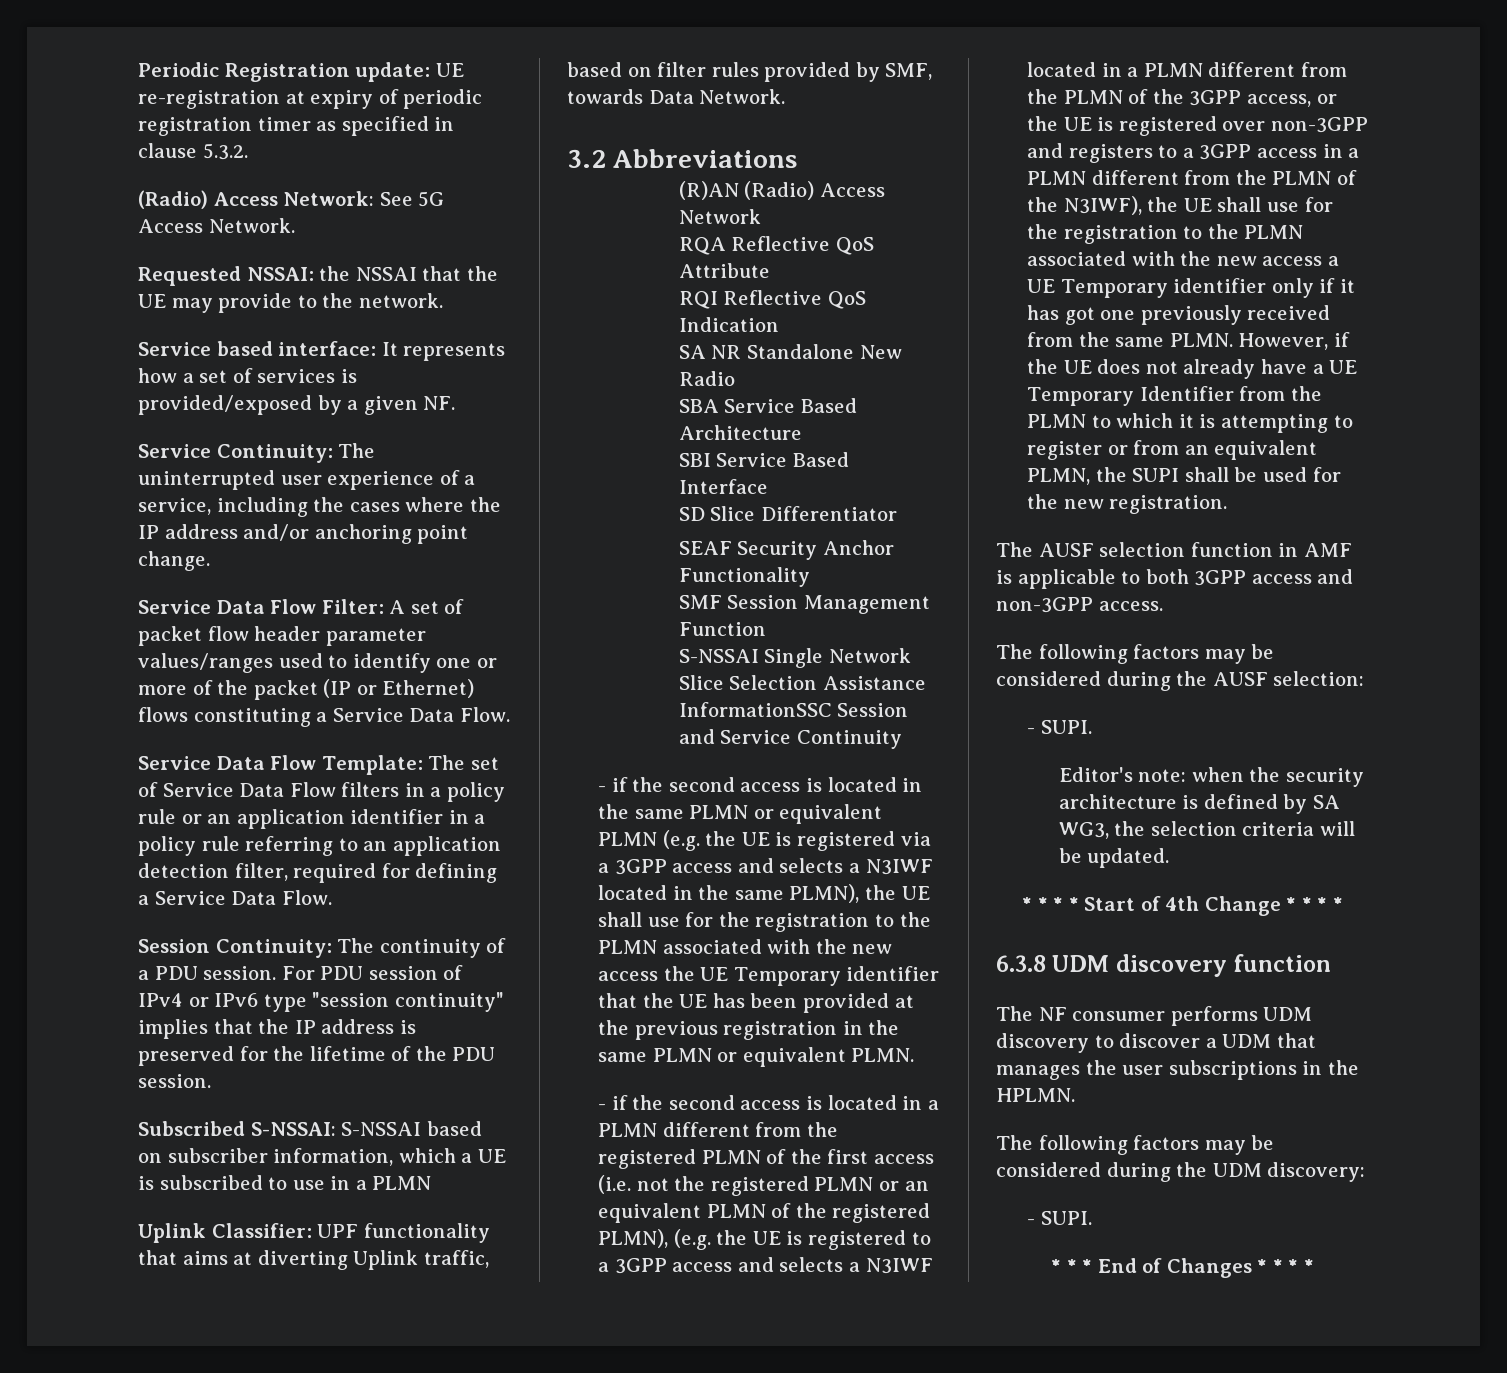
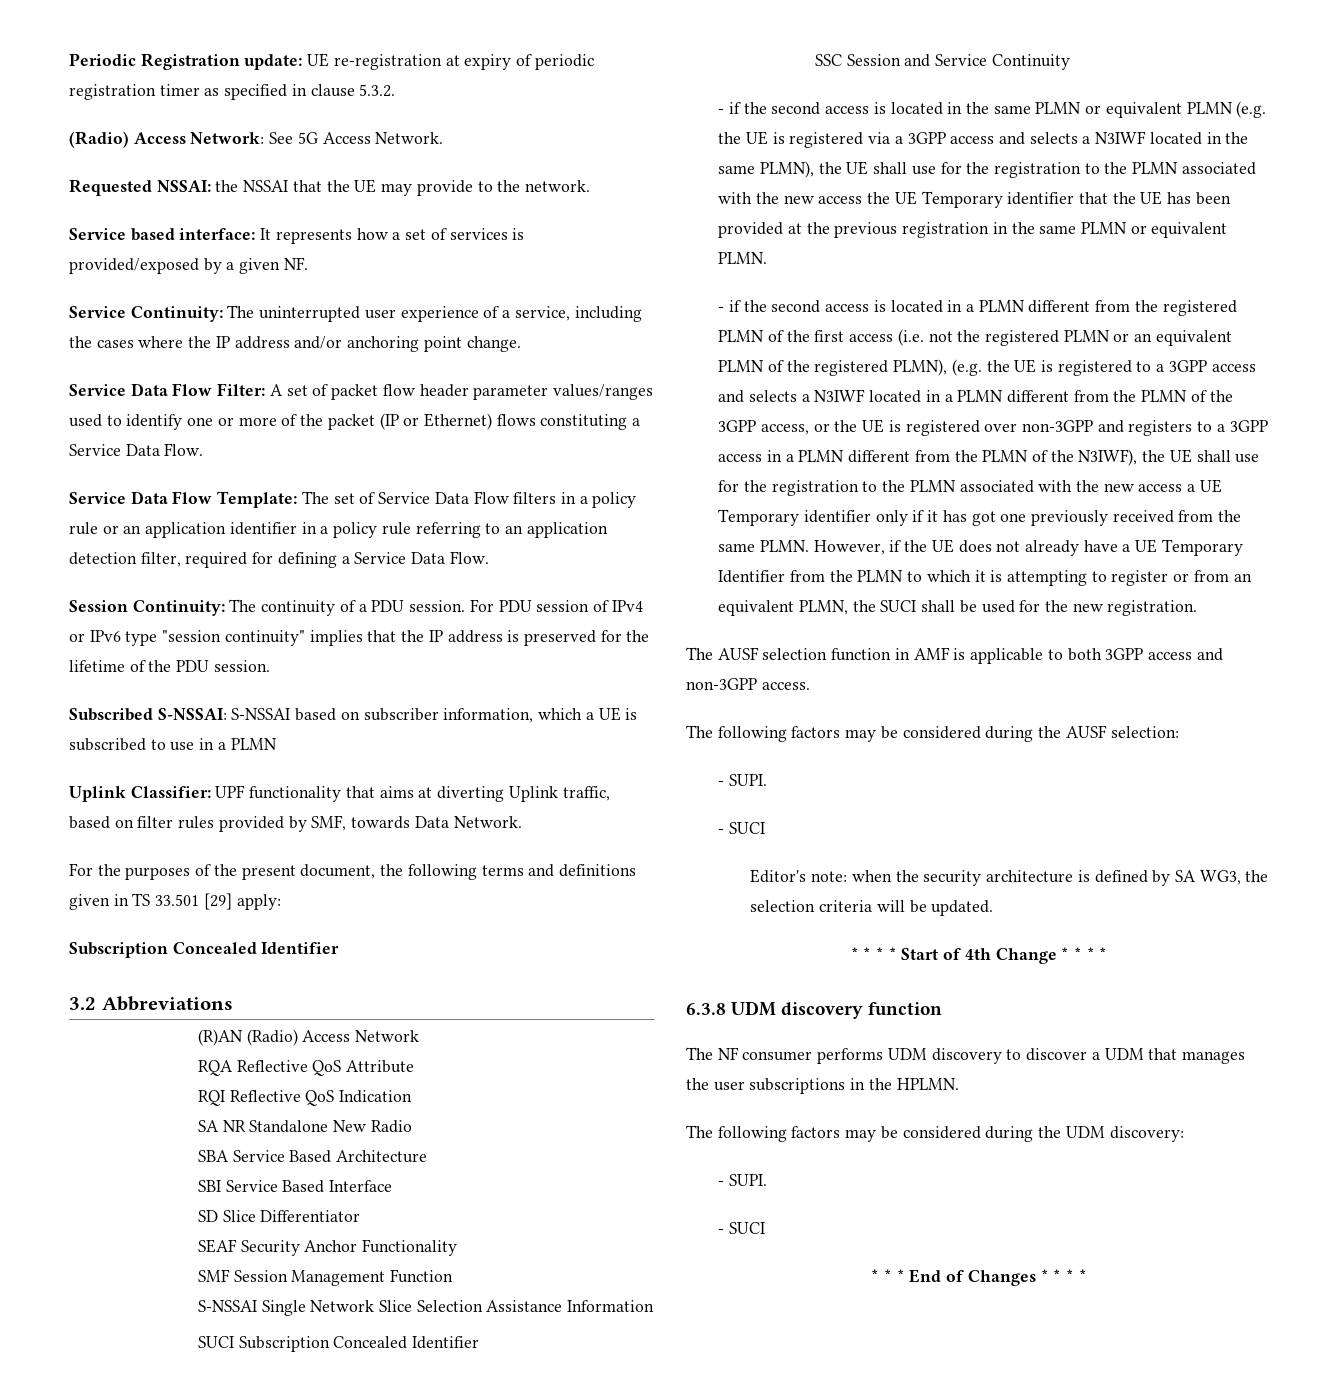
+ For the purposes of the present document, the following terms and definitions given in TS 33.501 [29] apply:
+ Subscription Concealed Identifier
- S-NSSAI Single Network Slice Selection Assistance InformationSSC Session and Service Continuity
+ S-NSSAI Single Network Slice Selection Assistance Information
+ SUCI Subscription Concealed Identifier
+ SSC Session and Service Continuity
- However, if the UE does not already have a UE Temporary Identifier from the PLMN to which it is attempting to register or from an equivalent PLMN, the SUPI shall be used for the new registration.
+ However, if the UE does not already have a UE Temporary Identifier from the PLMN to which it is attempting to register or from an equivalent PLMN, the SUCI shall be used for the new registration.
  The following factors may be considered during the AUSF selection:
  - SUPI.
+ - SUCI
  The following factors may be considered during the UDM discovery:
  - SUPI.
+ - SUCI

